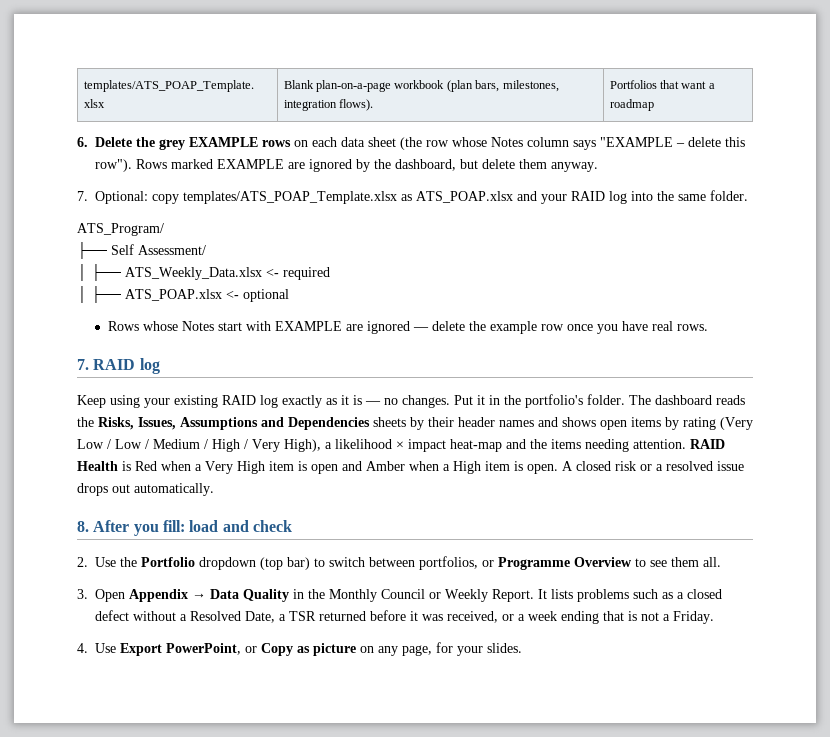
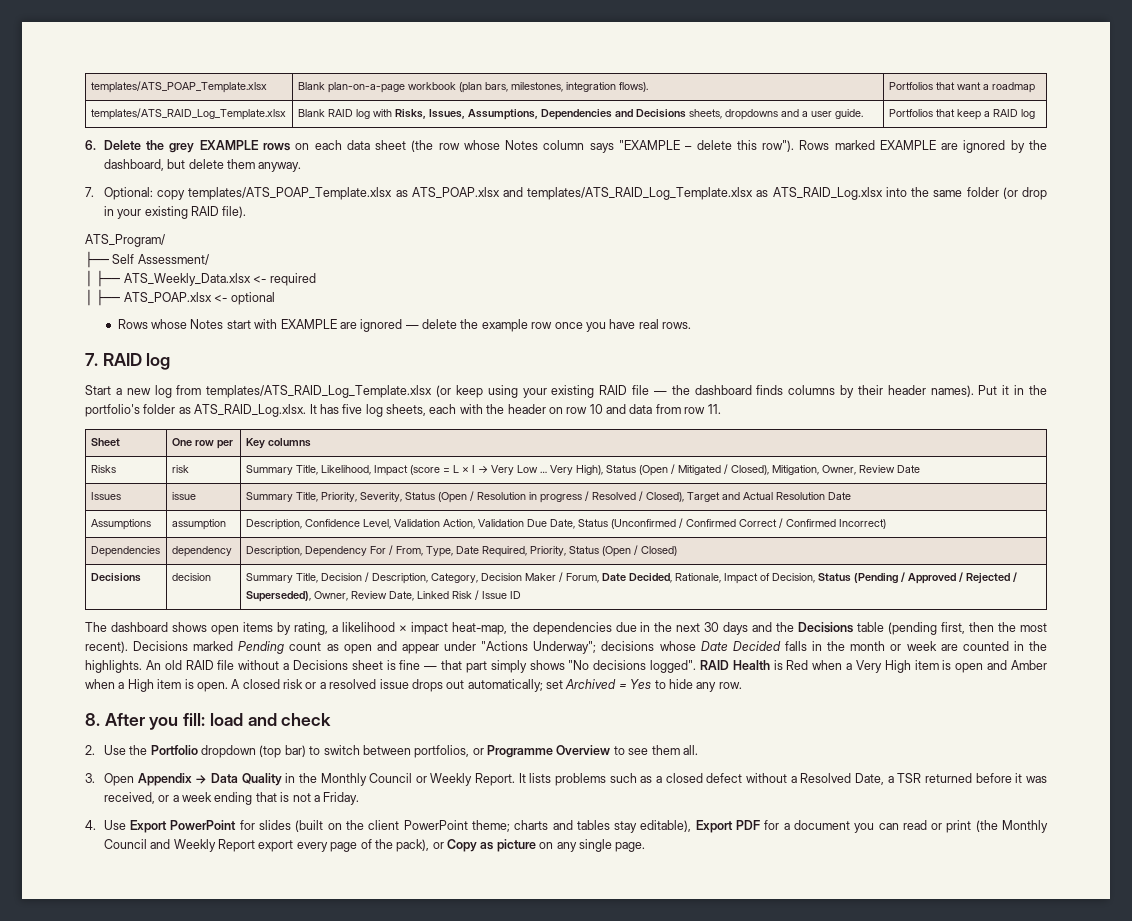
+ templates/ATS_RAID_Log_Template.xlsx | Blank RAID log with Risks, Issues, Assumptions, Dependencies and Decisions sheets, dropdowns and a user guide. | Portfolios that keep a RAID log
- 7. Optional: copy templates/ATS_POAP_Template.xlsx as ATS_POAP.xlsx and your RAID log into the same folder.
+ 7. Optional: copy templates/ATS_POAP_Template.xlsx as ATS_POAP.xlsx and templates/ATS_RAID_Log_Template.xlsx as ATS_RAID_Log.xlsx into the same folder (or drop in your existing RAID file).
- Keep using your existing RAID log exactly as it is — no changes.
+ Start a new log from templates/ATS_RAID_Log_Template.xlsx (or keep using your existing RAID file — the dashboard finds columns by their header names).
- Put it in the portfolio's folder. The dashboard reads the Risks, Issues, Assumptions and Dependencies sheets by their header names and shows open items by rating (Very Low / Low / Medium / High / Very High), a likelihood × impact heat-map and the items needing attention.
+ Put it in the portfolio's folder as ATS_RAID_Log.xlsx. It has five log sheets, each with the header on row 10 and data from row 11.
+ Sheet | One row per | Key columns
+ Risks | risk | Summary Title, Likelihood, Impact (score = L × I → Very Low … Very High), Status (Open / Mitigated / Closed), Mitigation, Owner, Review Date
+ Issues | issue | Summary Title, Priority, Severity, Status (Open / Resolution in progress / Resolved / Closed), Target and Actual Resolution Date
+ Assumptions | assumption | Description, Confidence Level, Validation Action, Validation Due Date, Status (Unconfirmed / Confirmed Correct / Confirmed Incorrect)
+ Dependencies | dependency | Description, Dependency For / From, Type, Date Required, Priority, Status (Open / Closed)
+ Decisions | decision | Summary Title, Decision / Description, Category, Decision Maker / Forum, Date Decided, Rationale, Impact of Decision, Status (Pending / Approved / Rejected / Superseded), Owner, Review Date, Linked Risk / Issue ID
+ The dashboard shows open items by rating, a likelihood × impact heat-map, the dependencies due in the next 30 days and the Decisions table (pending first, then the most recent). Decisions marked Pending count as open and appear under "Actions Underway"; decisions whose Date Decided falls in the month or week are counted in the highlights. An old RAID file without a Decisions sheet is fine — that part simply shows "No decisions logged".
- A closed risk or a resolved issue drops out automatically.
+ A closed risk or a resolved issue drops out automatically; set Archived = Yes to hide any row.
- 4. Use Export PowerPoint, or Copy as picture on any page, for your slides.
+ 4. Use Export PowerPoint for slides (built on the client PowerPoint theme; charts and tables stay editable), Export PDF for a document you can read or print (the Monthly Council and Weekly Report export every page of the pack), or Copy as picture on any single page.

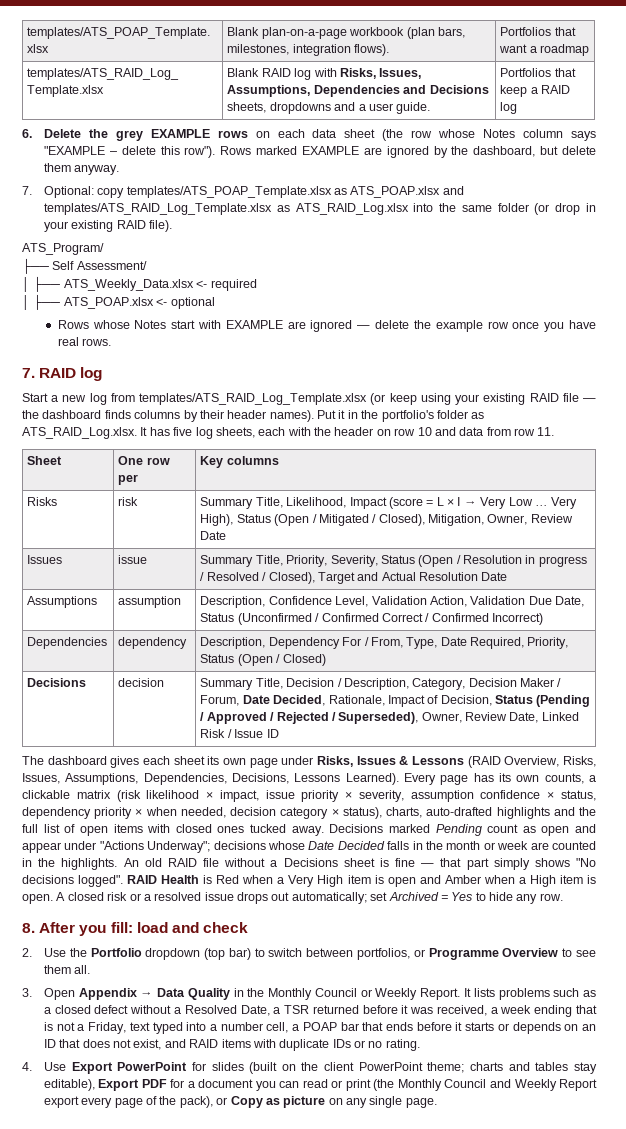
- The dashboard shows open items by rating, a likelihood × impact heat-map, the dependencies due in the next 30 days and the Decisions table (pending first, then the most recent).
+ The dashboard gives each sheet its own page under Risks, Issues & Lessons (RAID Overview, Risks, Issues, Assumptions, Dependencies, Decisions, Lessons Learned). Every page has its own counts, a clickable matrix (risk likelihood × impact, issue priority × severity, assumption confidence × status, dependency priority × when needed, decision category × status), charts, auto-drafted highlights and the full list of open items with closed ones tucked away.
- It lists problems such as a closed defect without a Resolved Date, a TSR returned before it was received, or a week ending that is not a Friday.
+ It lists problems such as a closed defect without a Resolved Date, a TSR returned before it was received, a week ending that is not a Friday, text typed into a number cell, a POAP bar that ends before it starts or depends on an ID that does not exist, and RAID items with duplicate IDs or no rating.

